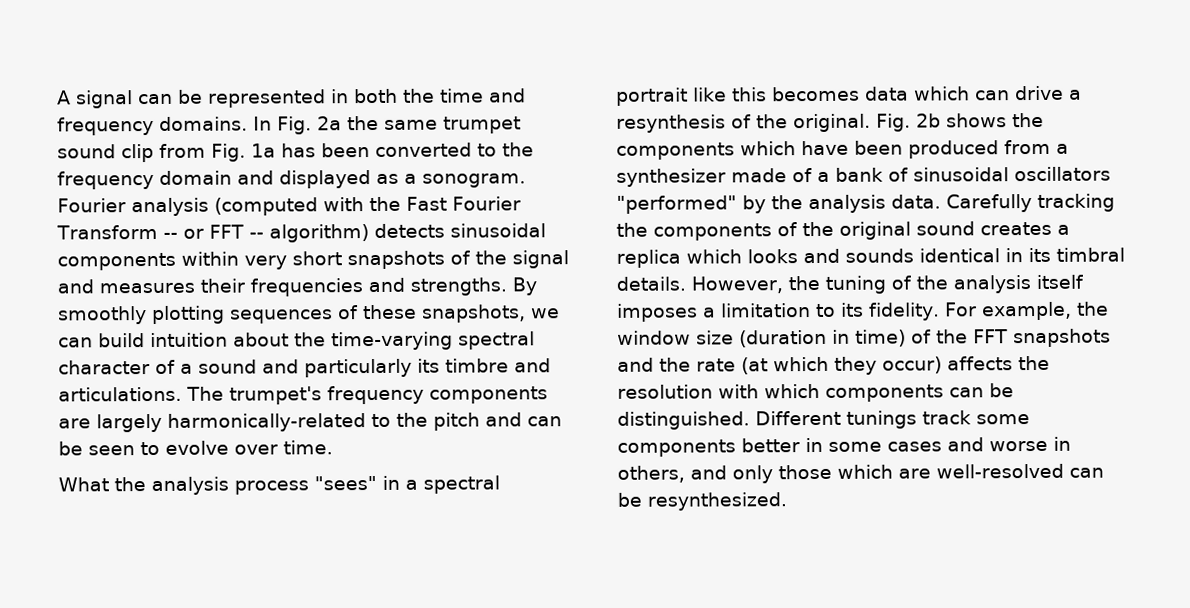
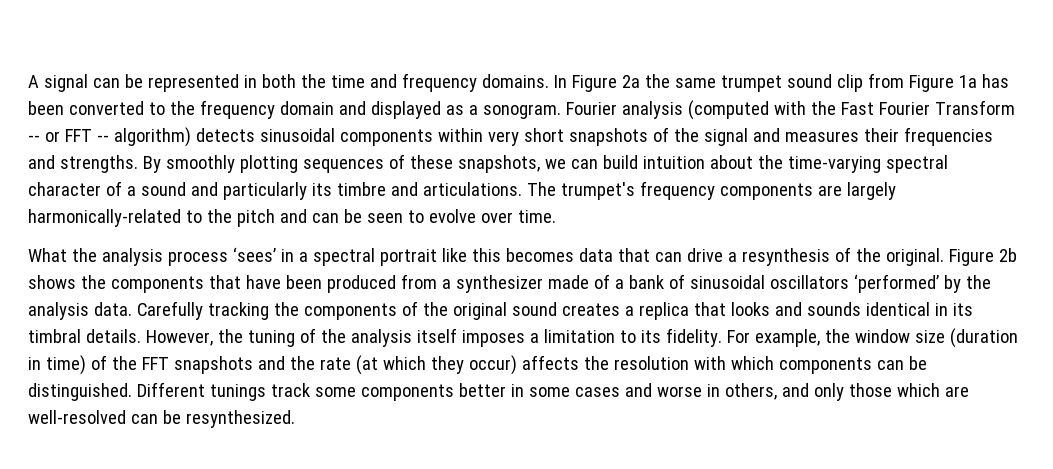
- In Fig. 2a the same trumpet sound clip from Fig. 1a has been converted to the frequency domain and displayed as a sonogram.
+ In Figure 2a the same trumpet sound clip from Figure 1a has been converted to the frequency domain and displayed as a sonogram.
- What the analysis process "sees" in a spectral portrait like this becomes data which can drive a resynthesis of the original.
+ What the analysis process ‘sees’ in a spectral portrait like this becomes data that can drive a resynthesis of the original.
- Fig. 2b shows the components which have been produced from a synthesizer made of a bank of sinusoidal oscillators "performed" by the analysis data.
+ Figure 2b shows the components that have been produced from a synthesizer made of a bank of sinusoidal oscillators ‘performed’ by the analysis data.
- Carefully tracking the components of the original sound creates a replica which looks and sounds identical in its timbral details.
+ Carefully tracking the components of the original sound creates a replica that looks and sounds identical in its timbral details.

